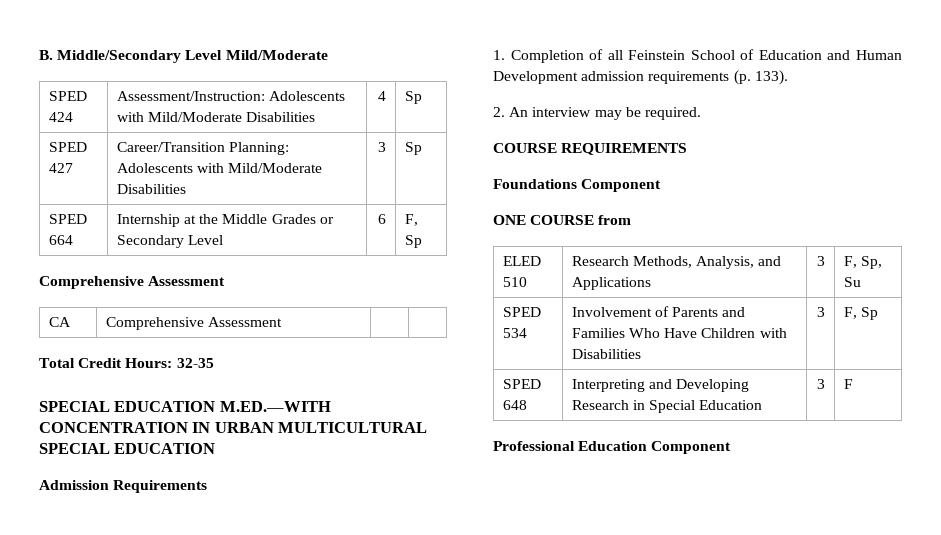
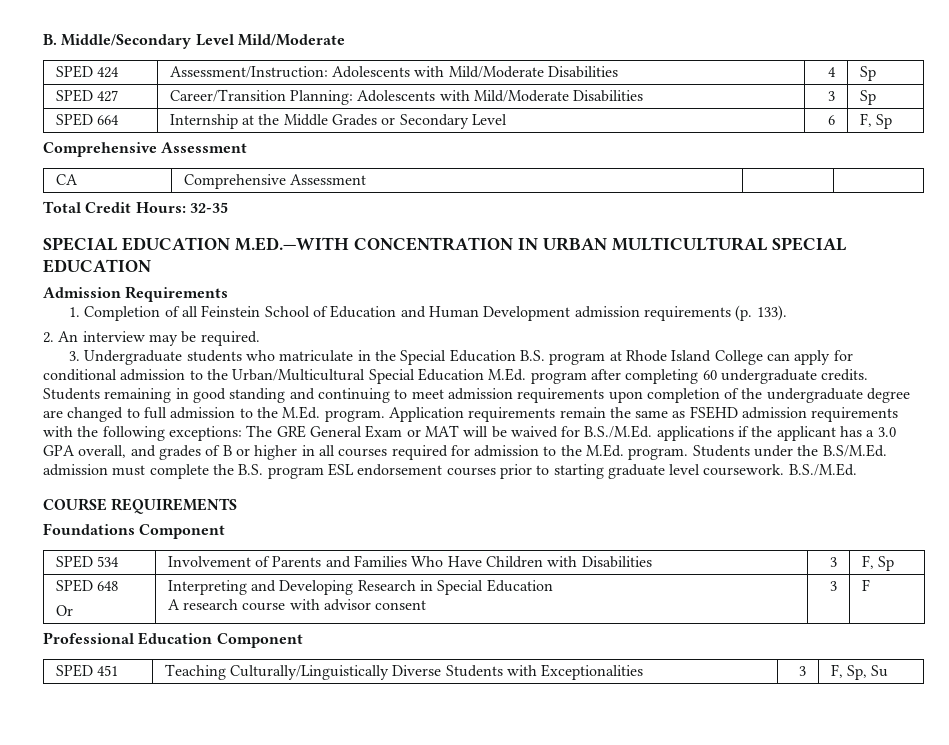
+ 3. Undergraduate students who matriculate in the Special Education B.S. program at Rhode Island College can apply for conditional admission to the Urban/Multicultural Special Education M.Ed. program after completing 60 undergraduate credits. Students remaining in good standing and continuing to meet admission requirements upon completion of the undergraduate degree are changed to full admission to the M.Ed. program. Application requirements remain the same as FSEHD admission requirements with the following exceptions: The GRE General Exam or MAT will be waived for B.S./M.Ed. applications if the applicant has a 3.0 GPA overall, and grades of B or higher in all courses required for admission to the M.Ed. program. Students under the B.S/M.Ed. admission must complete the B.S. program ESL endorsement courses prior to starting graduate level coursework. B.S./M.Ed.
  COURSE REQUIREMENTS
  Foundations Component
- ONE COURSE from
- ELED 510 | Research Methods, Analysis, and Applications | 3 | F, Sp, Su
- SPED 648 | Interpreting and Developing Research in Special Education | 3 | F
+ SPED 648
+ Or | Interpreting and Developing Research in Special Education
+ A research course with advisor consent | 3 | F
+ SPED 451 | Teaching Culturally/Linguistically Diverse Students with Exceptionalities | 3 | F, Sp, Su

